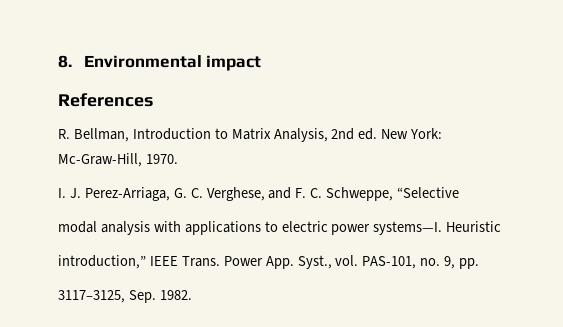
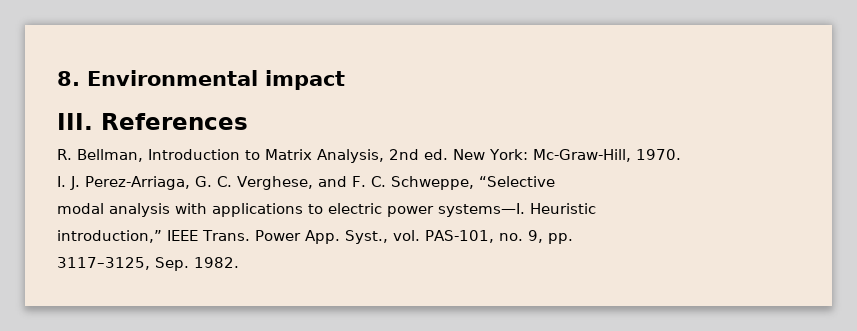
- References
+ III. References

